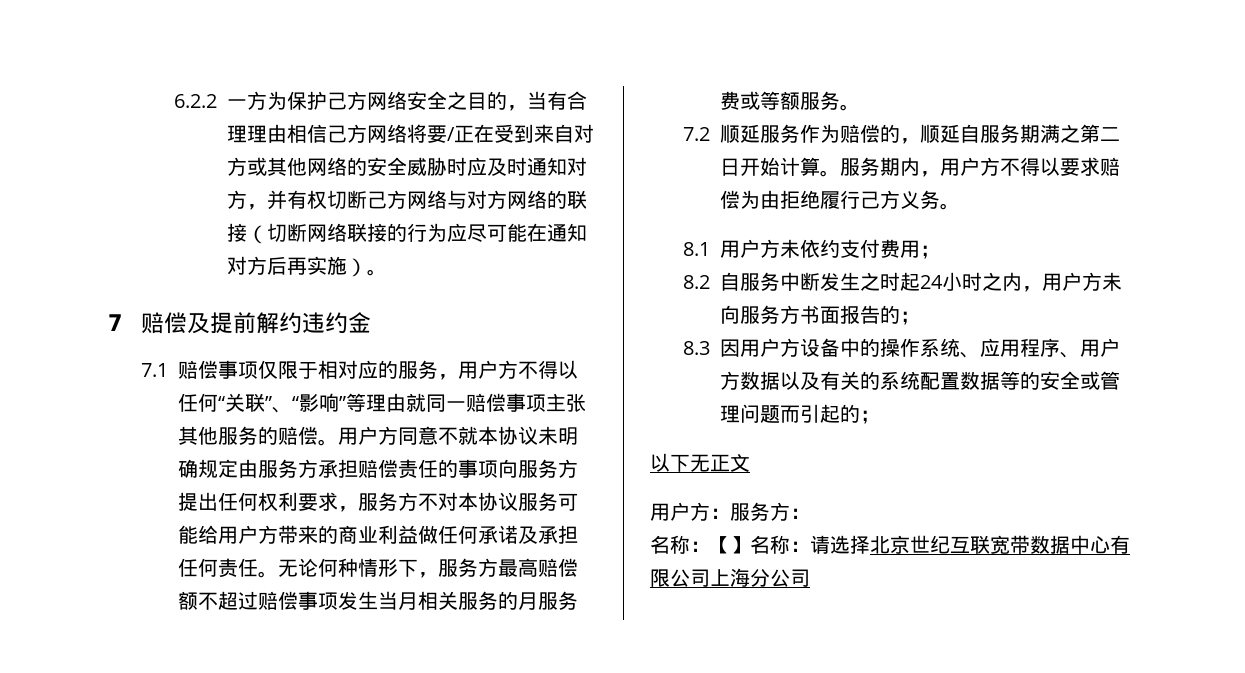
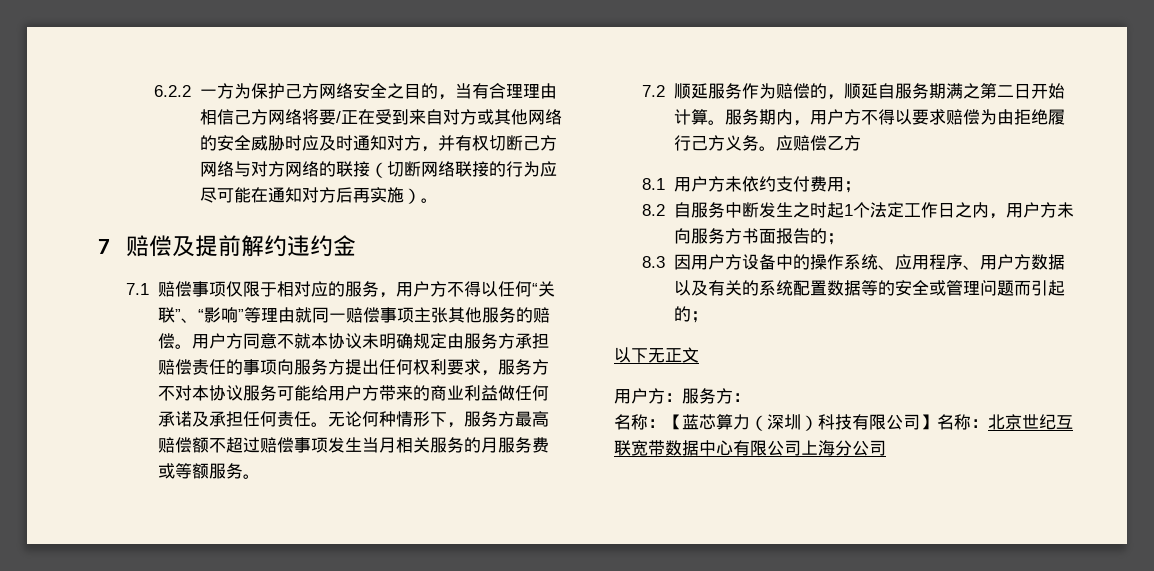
+ 应赔偿乙方
- 8.2自服务中断发生之时起24小时之内，用户方未向服务方书面报告的；
+ 8.2自服务中断发生之时起1个法定工作日之内，用户方未向服务方书面报告的；
- 名称：【】名称：请选择北京世纪互联宽带数据中心有限公司上海分公司
+ 名称：【蓝芯算力（深圳）科技有限公司】名称：北京世纪互联宽带数据中心有限公司上海分公司

